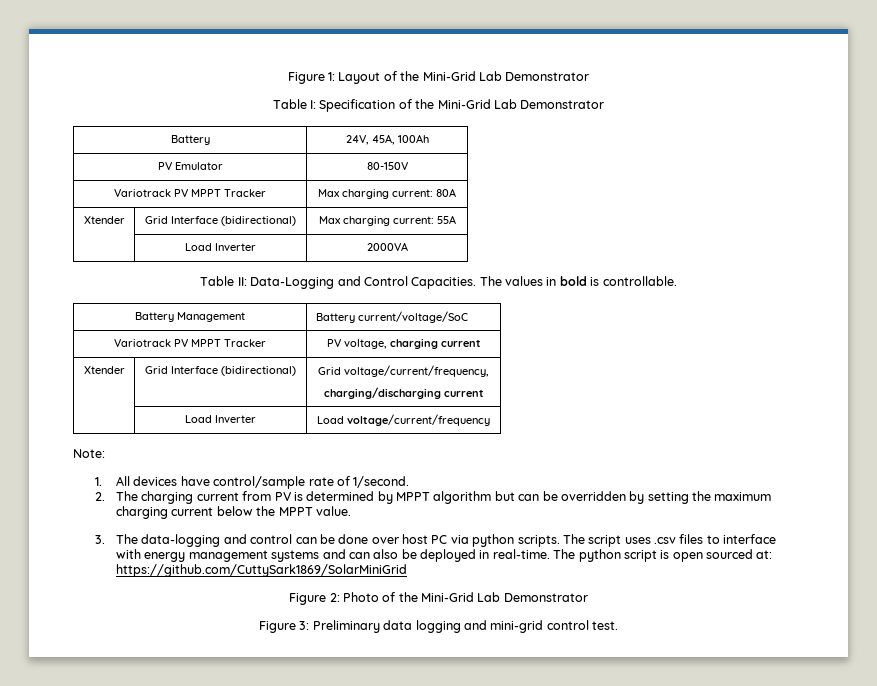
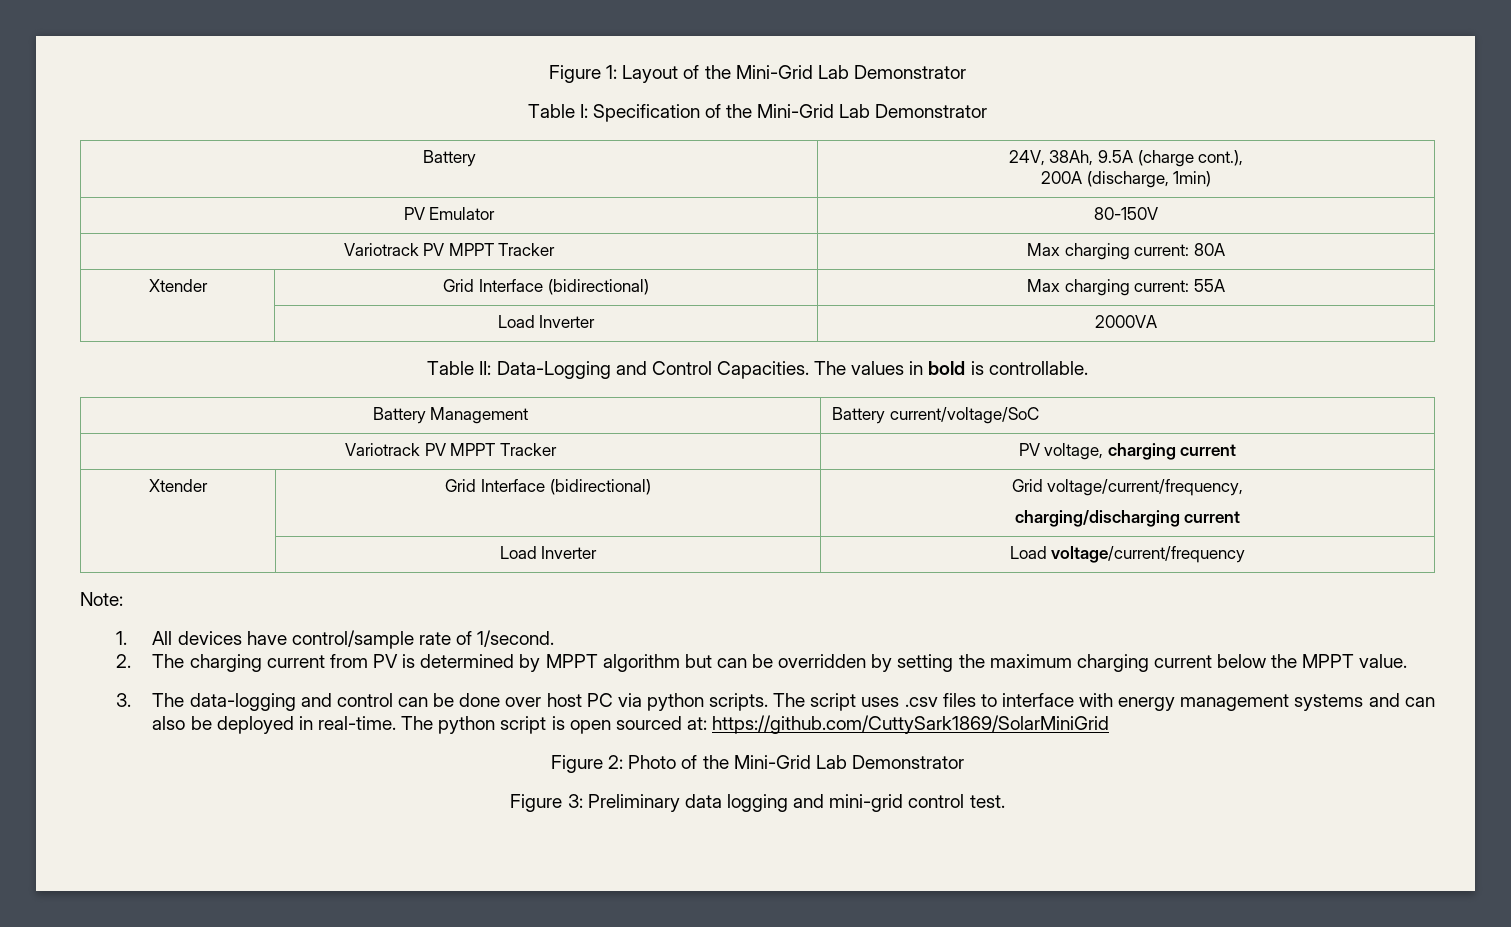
- Battery | 24V, 45A, 100Ah
+ Battery | 24V, 38Ah, 9.5A (charge cont.),
+ 200A (discharge, 1min)

